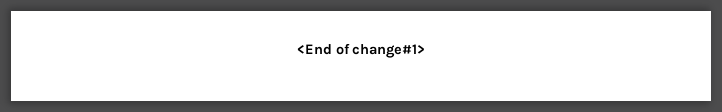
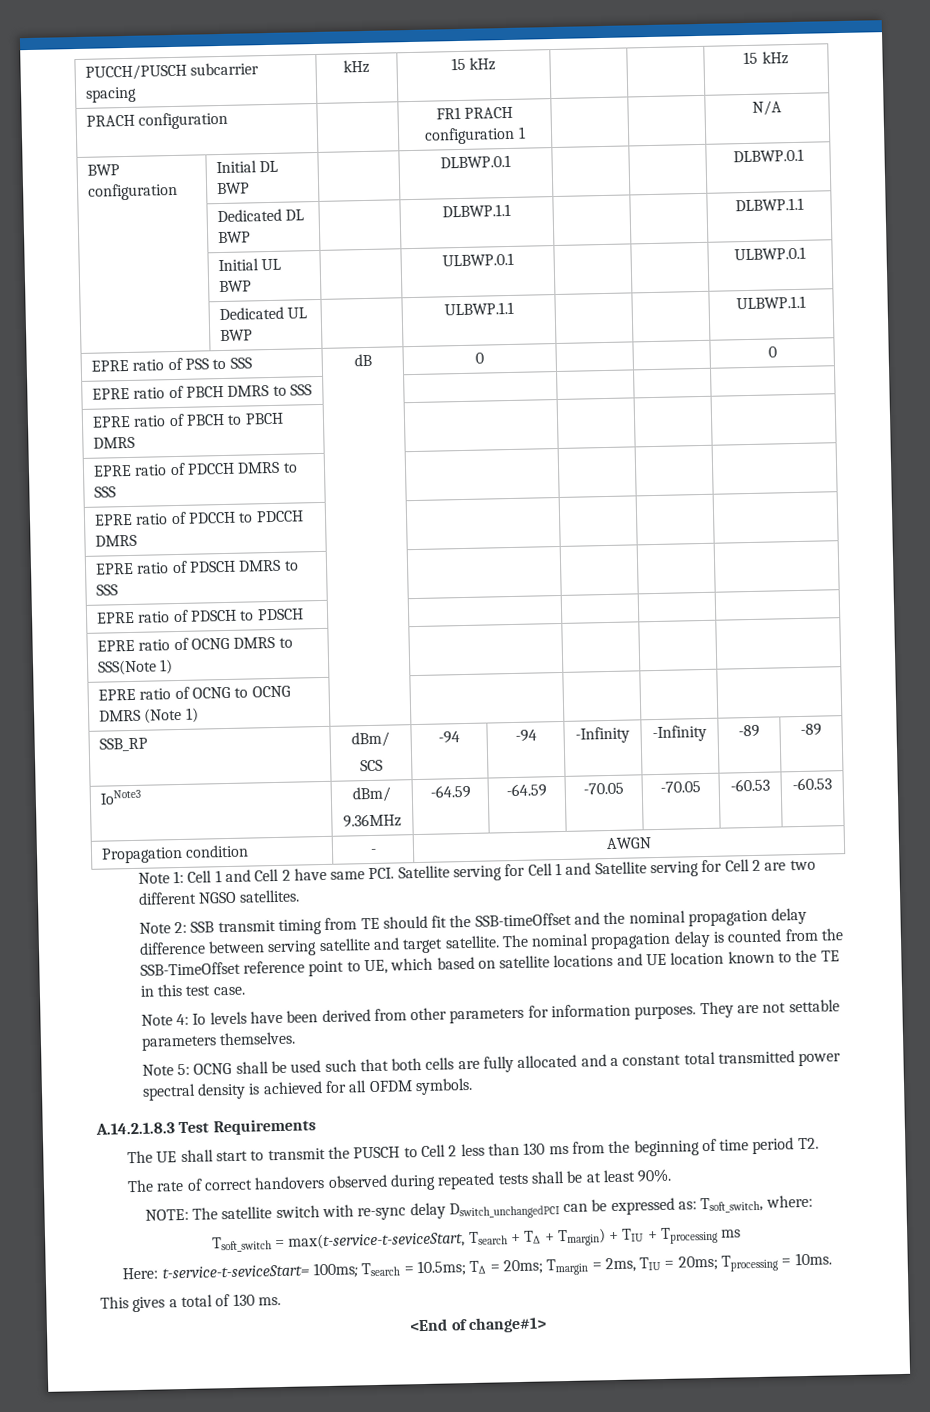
+ PUCCH/PUSCH subcarrier spacing | kHz | 15 kHz | | | 15 kHz
+ PRACH configuration | | FR1 PRACH configuration 1 | | | N/A
+ BWP configuration | Initial DL BWP | | DLBWP.0.1 | | | DLBWP.0.1
+ | Dedicated DL BWP | | DLBWP.1.1 | | | DLBWP.1.1
+ | Initial UL BWP | | ULBWP.0.1 | | | ULBWP.0.1
+ | Dedicated UL BWP | | ULBWP.1.1 | | | ULBWP.1.1
+ EPRE ratio of PSS to SSS | dB | 0 | | | 0
+ EPRE ratio of PBCH DMRS to SSS | | | | |
+ EPRE ratio of PBCH to PBCH DMRS | | | | |
+ EPRE ratio of PDCCH DMRS to SSS | | | | |
+ EPRE ratio of PDCCH to PDCCH DMRS | | | | |
+ EPRE ratio of PDSCH DMRS to SSS | | | | |
+ EPRE ratio of PDSCH to PDSCH | | | | |
+ EPRE ratio of OCNG DMRS to SSS(Note 1) | | | | |
+ EPRE ratio of OCNG to OCNG DMRS (Note 1) | | | | |
+ SSB_RP | dBm/
+ SCS | -94 | -94 | -Infinity | -Infinity | -89 | -89
+ IoNote3 | dBm/
+ 9.36MHz | -64.59 | -64.59 | -70.05 | -70.05 | -60.53 | -60.53
+ Propagation condition | - | AWGN
+ Note 1: Cell 1 and Cell 2 have same PCI. Satellite serving for Cell 1 and Satellite serving for Cell 2 are two different NGSO satellites.
+ Note 2: SSB transmit timing from TE should fit the SSB-timeOffset and the nominal propagation delay difference between serving satellite and target satellite. The nominal propagation delay is counted from the SSB-TimeOffset reference point to UE, which based on satellite locations and UE location known to the TE in this test case.
+ Note 4: Io levels have been derived from other parameters for information purposes. They are not settable parameters themselves.
+ Note 5: OCNG shall be used such that both cells are fully allocated and a constant total transmitted power spectral density is achieved for all OFDM symbols.
+ A.14.2.1.8.3 Test Requirements
+ The UE shall start to transmit the PUSCH to Cell 2 less than 130 ms from the beginning of time period T2.
+ The rate of correct handovers observed during repeated tests shall be at least 90%.
+ NOTE: The satellite switch with re-sync delay Dswitch_unchangedPCI can be expressed as: Tsoft_switch, where:
+ Tsoft_switch = max(t-service-t-seviceStart, Tsearch + T∆ + Tmargin) + TIU + Tprocessing ms
+ Here: t-service-t-seviceStart= 100ms; Tsearch = 10.5ms; T∆ = 20ms; Tmargin = 2ms, TIU = 20ms; Tprocessing = 10ms.
+ This gives a total of 130 ms.

